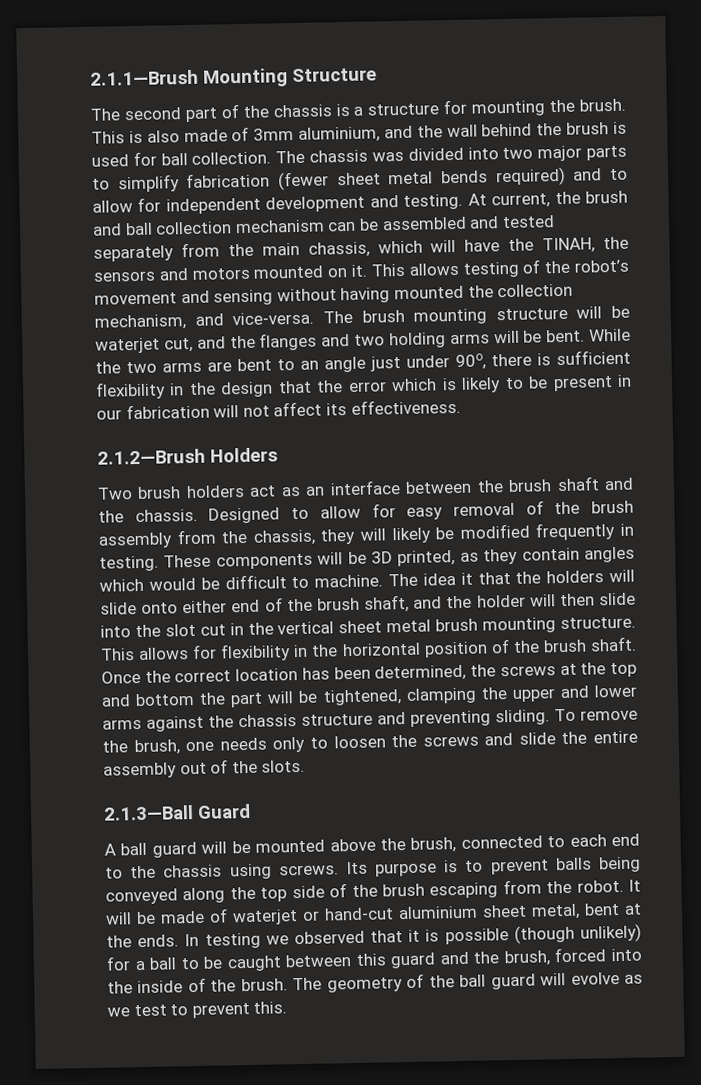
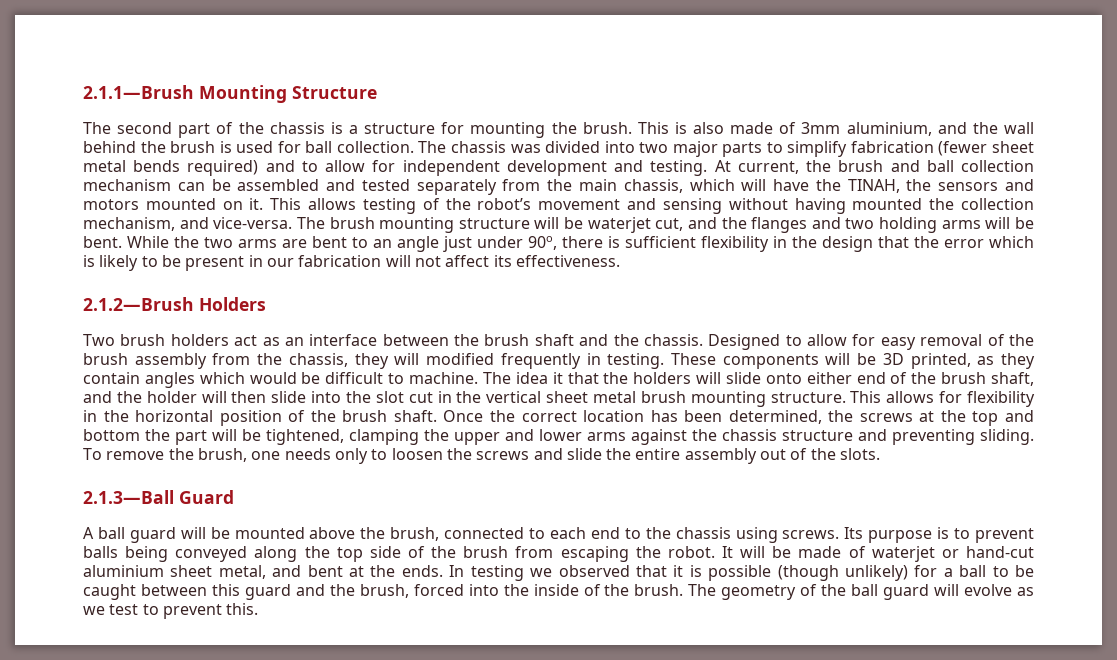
- Designed to allow for easy removal of the brush assembly from the chassis, they will likely be modified frequently in testing.
+ Designed to allow for easy removal of the brush assembly from the chassis, they will modified frequently in testing.
- Its purpose is to prevent balls being conveyed along the top side of the brush escaping from the robot.
+ Its purpose is to prevent balls being conveyed along the top side of the brush from escaping the robot.
- It will be made of waterjet or hand-cut aluminium sheet metal, bent at the ends.
+ It will be made of waterjet or hand-cut aluminium sheet metal, and bent at the ends.

